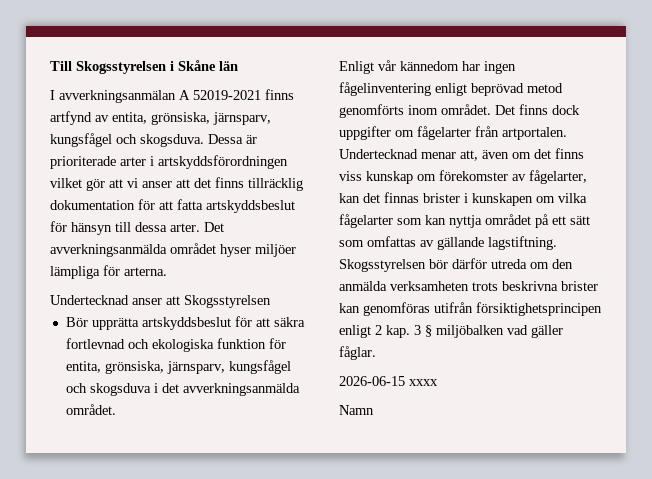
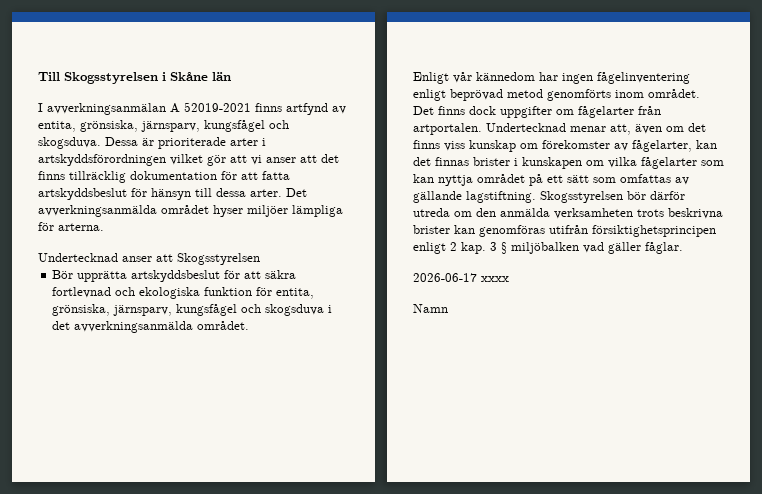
- 2026-06-15 xxxx
+ 2026-06-17 xxxx

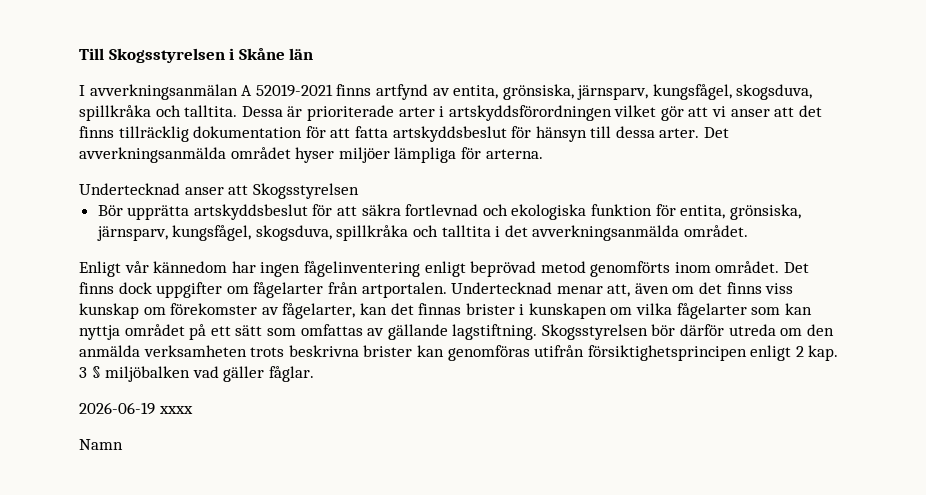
- I avverkningsanmälan A 52019-2021 finns artfynd av entita, grönsiska, järnsparv, kungsfågel och skogsduva.
+ I avverkningsanmälan A 52019-2021 finns artfynd av entita, grönsiska, järnsparv, kungsfågel, skogsduva, spillkråka och talltita.
- Bör upprätta artskyddsbeslut för att säkra fortlevnad och ekologiska funktion för entita, grönsiska, järnsparv, kungsfågel och skogsduva i det avverkningsanmälda området.
+ Bör upprätta artskyddsbeslut för att säkra fortlevnad och ekologiska funktion för entita, grönsiska, järnsparv, kungsfågel, skogsduva, spillkråka och talltita i det avverkningsanmälda området.
- 2026-06-17 xxxx
+ 2026-06-19 xxxx

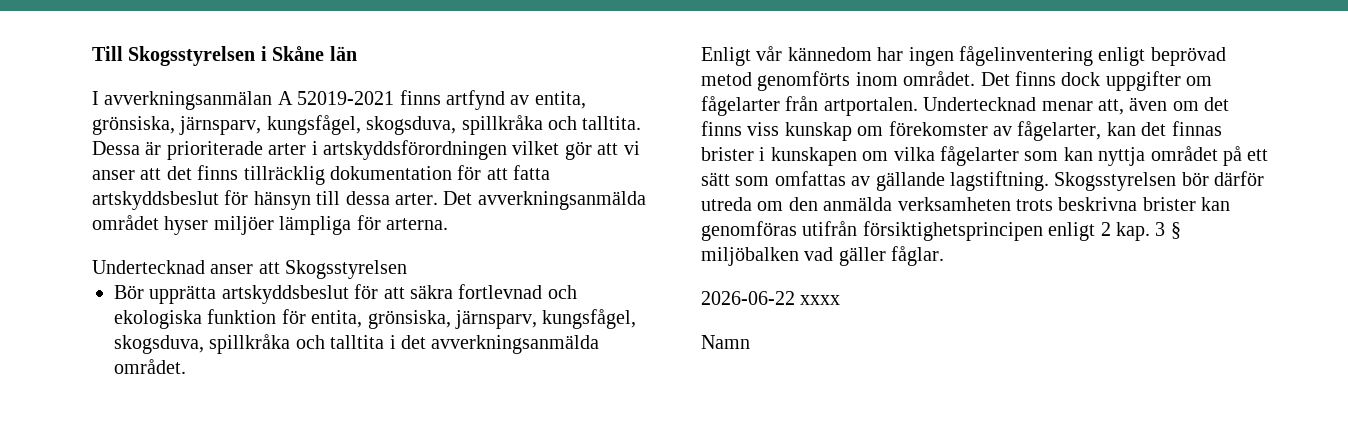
- 2026-06-19 xxxx
+ 2026-06-22 xxxx

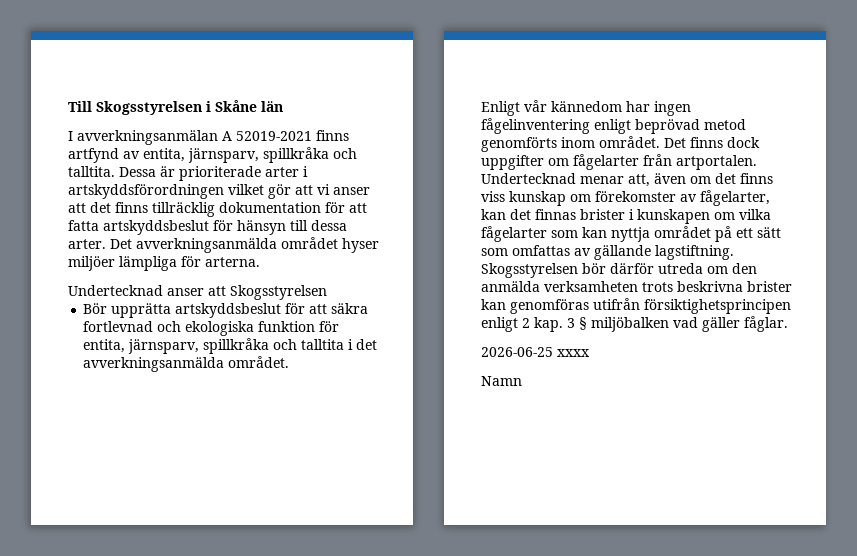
- I avverkningsanmälan A 52019-2021 finns artfynd av entita, grönsiska, järnsparv, kungsfågel, skogsduva, spillkråka och talltita.
+ I avverkningsanmälan A 52019-2021 finns artfynd av entita, järnsparv, spillkråka och talltita.
- Bör upprätta artskyddsbeslut för att säkra fortlevnad och ekologiska funktion för entita, grönsiska, järnsparv, kungsfågel, skogsduva, spillkråka och talltita i det avverkningsanmälda området.
+ Bör upprätta artskyddsbeslut för att säkra fortlevnad och ekologiska funktion för entita, järnsparv, spillkråka och talltita i det avverkningsanmälda området.
- 2026-06-22 xxxx
+ 2026-06-25 xxxx

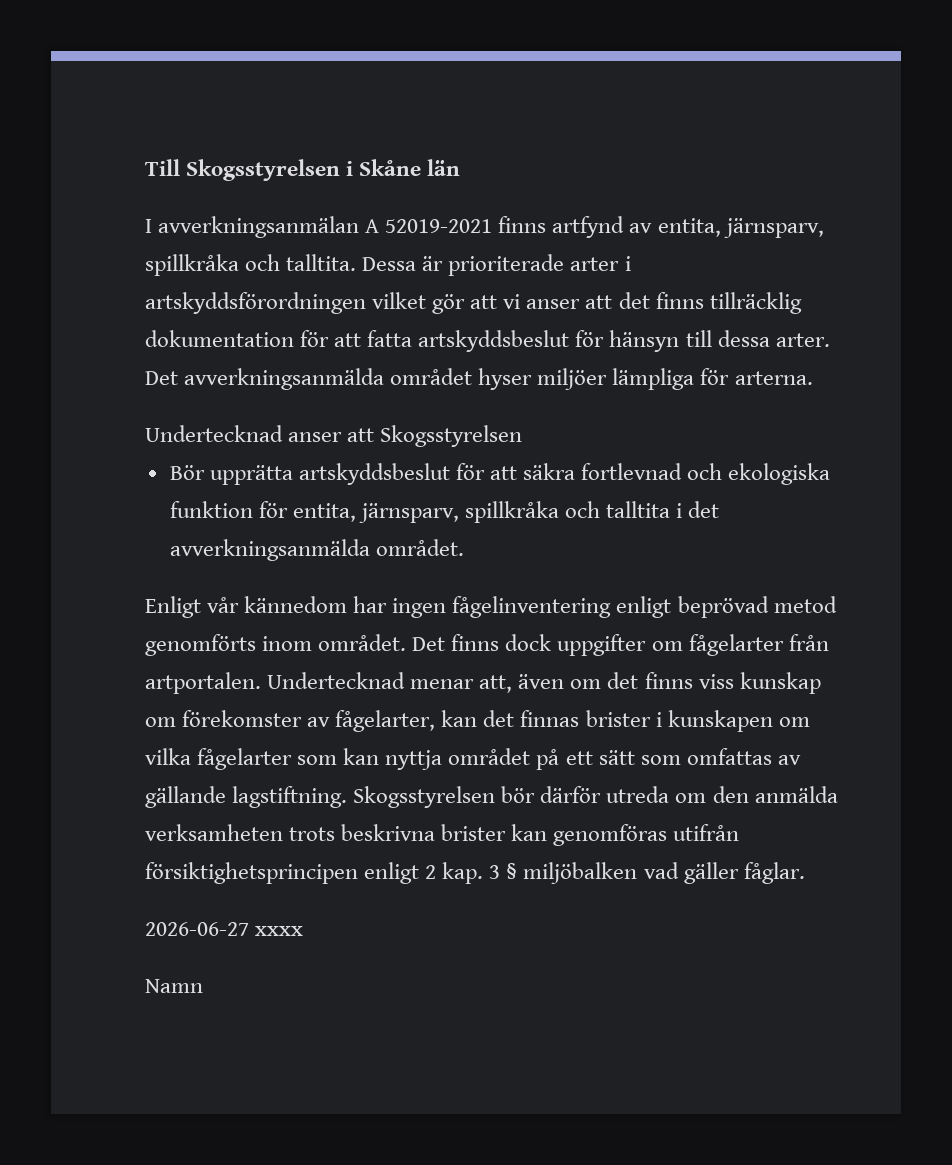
- 2026-06-25 xxxx
+ 2026-06-27 xxxx

